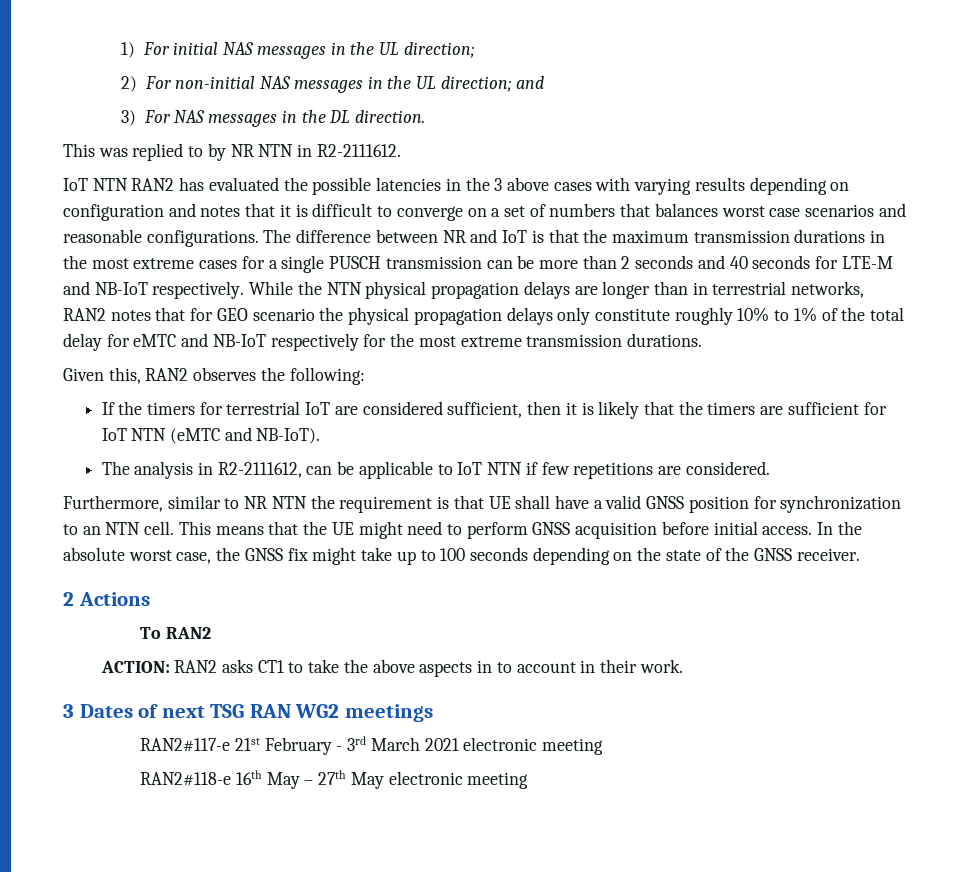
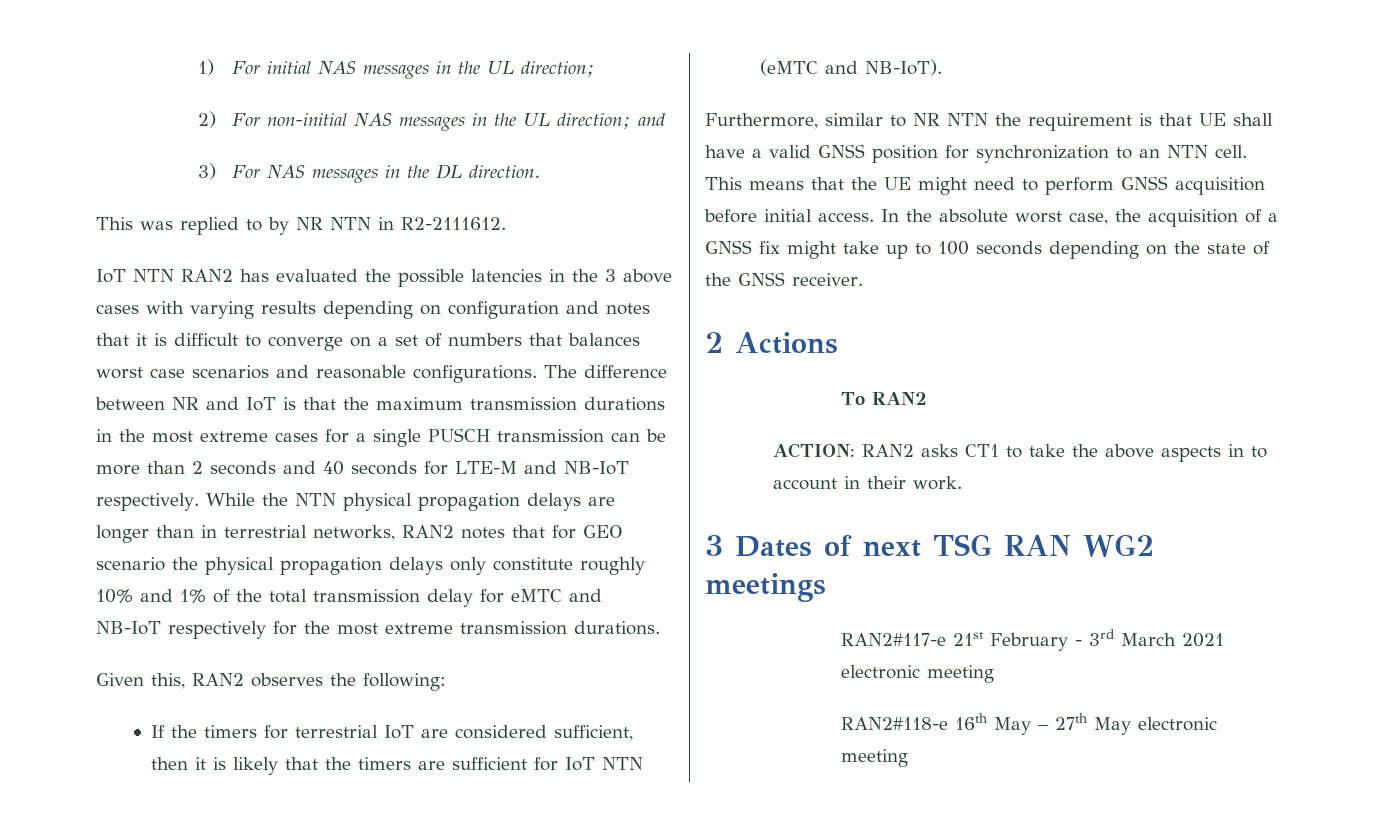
- While the NTN physical propagation delays are longer than in terrestrial networks, RAN2 notes that for GEO scenario the physical propagation delays only constitute roughly 10% to 1% of the total delay for eMTC and NB-IoT respectively for the most extreme transmission durations.
+ While the NTN physical propagation delays are longer than in terrestrial networks, RAN2 notes that for GEO scenario the physical propagation delays only constitute roughly 10% and 1% of the total transmission delay for eMTC and NB-IoT respectively for the most extreme transmission durations.
- The analysis in R2-2111612, can be applicable to IoT NTN if few repetitions are considered.
- In the absolute worst case, the GNSS fix might take up to 100 seconds depending on the state of the GNSS receiver.
+ In the absolute worst case, the acquisition of a GNSS fix might take up to 100 seconds depending on the state of the GNSS receiver.

